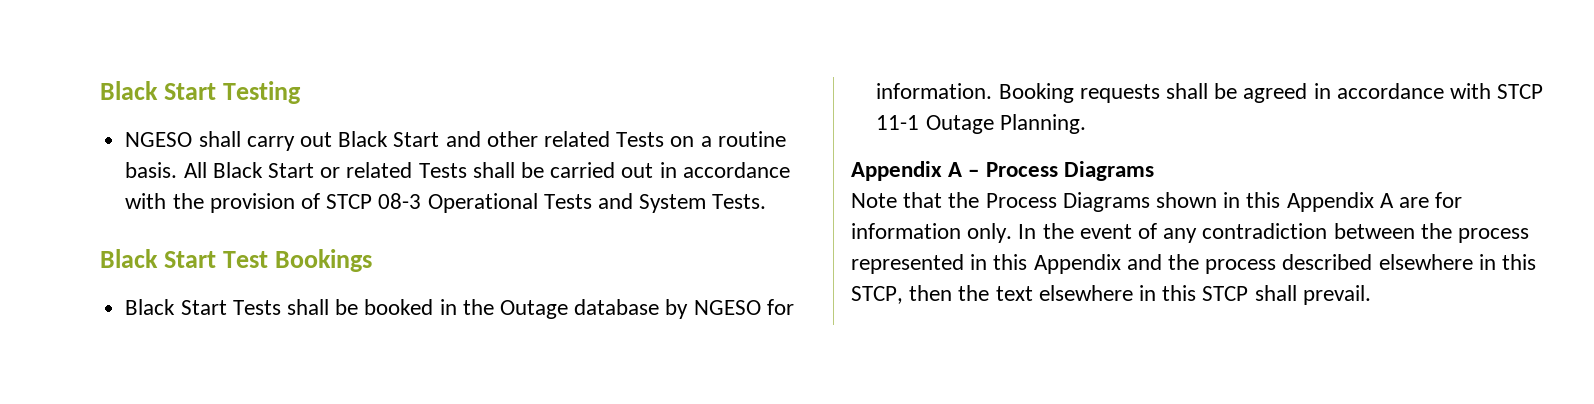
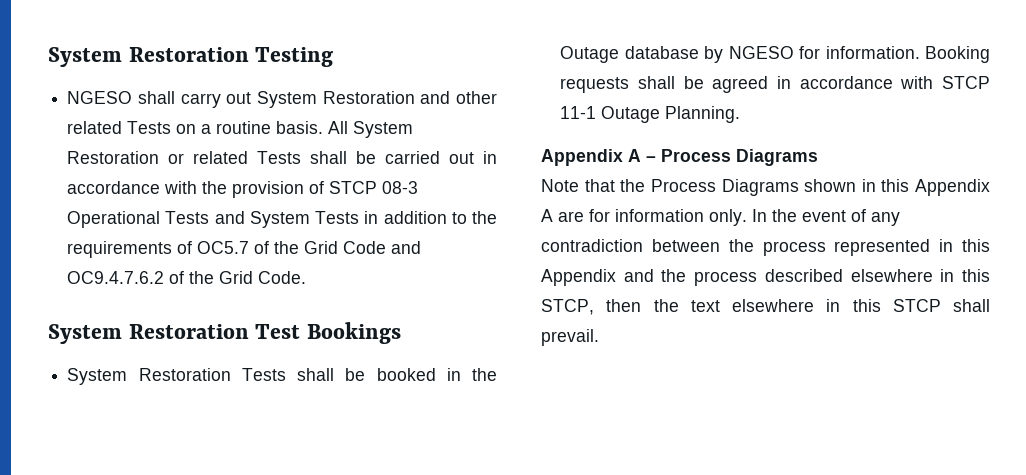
- Black Start Testing
+ System Restoration Testing
- NGESO shall carry out Black Start and other related Tests on a routine basis.
+ NGESO shall carry out System Restoration and other related Tests on a routine basis.
- All Black Start or related Tests shall be carried out in accordance with the provision of STCP 08-3 Operational Tests and System Tests.
- Black Start Test Bookings
+ All System Restoration or related Tests shall be carried out in accordance with the provision of STCP 08-3 Operational Tests and System Tests in addition to the requirements of OC5.7 of the Grid Code and OC9.4.7.6.2 of the Grid Code.
+ System Restoration Test Bookings
- Black Start Tests shall be booked in the Outage database by NGESO for information.
+ System Restoration Tests shall be booked in the Outage database by NGESO for information.

